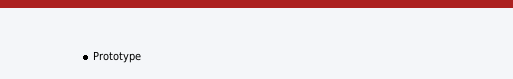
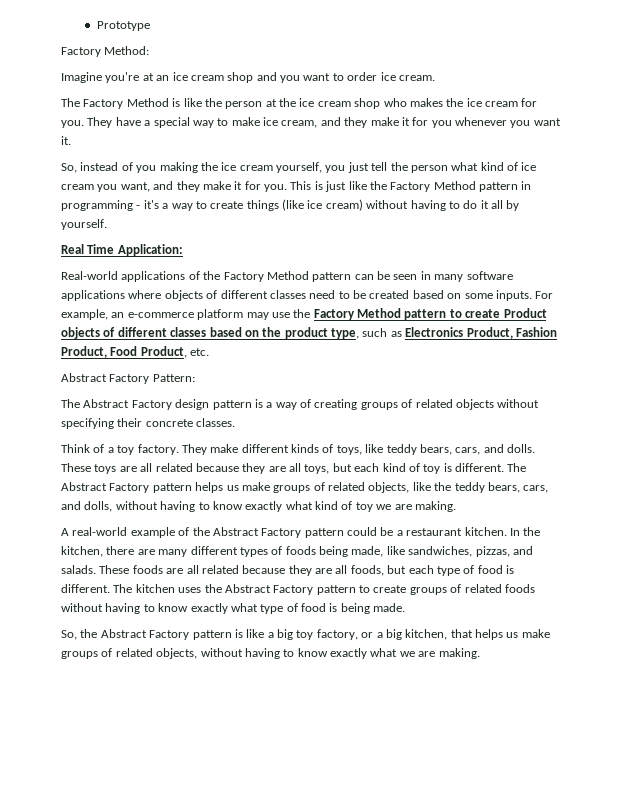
+ Factory Method:
+ Imagine you're at an ice cream shop and you want to order ice cream.
+ The Factory Method is like the person at the ice cream shop who makes the ice cream for you. They have a special way to make ice cream, and they make it for you whenever you want it.
+ So, instead of you making the ice cream yourself, you just tell the person what kind of ice cream you want, and they make it for you. This is just like the Factory Method pattern in programming - it's a way to create things (like ice cream) without having to do it all by yourself.
+ Real Time Application:
+ Real-world applications of the Factory Method pattern can be seen in many software applications where objects of different classes need to be created based on some inputs. For example, an e-commerce platform may use the Factory Method pattern to create Product objects of different classes based on the product type, such as Electronics Product, Fashion Product, Food Product, etc.
+ Abstract Factory Pattern:
+ The Abstract Factory design pattern is a way of creating groups of related objects without specifying their concrete classes.
+ Think of a toy factory. They make different kinds of toys, like teddy bears, cars, and dolls. These toys are all related because they are all toys, but each kind of toy is different. The Abstract Factory pattern helps us make groups of related objects, like the teddy bears, cars, and dolls, without having to know exactly what kind of toy we are making.
+ A real-world example of the Abstract Factory pattern could be a restaurant kitchen. In the kitchen, there are many different types of foods being made, like sandwiches, pizzas, and salads. These foods are all related because they are all foods, but each type of food is different. The kitchen uses the Abstract Factory pattern to create groups of related foods without having to know exactly what type of food is being made.
+ So, the Abstract Factory pattern is like a big toy factory, or a big kitchen, that helps us make groups of related objects, without having to know exactly what we are making.

